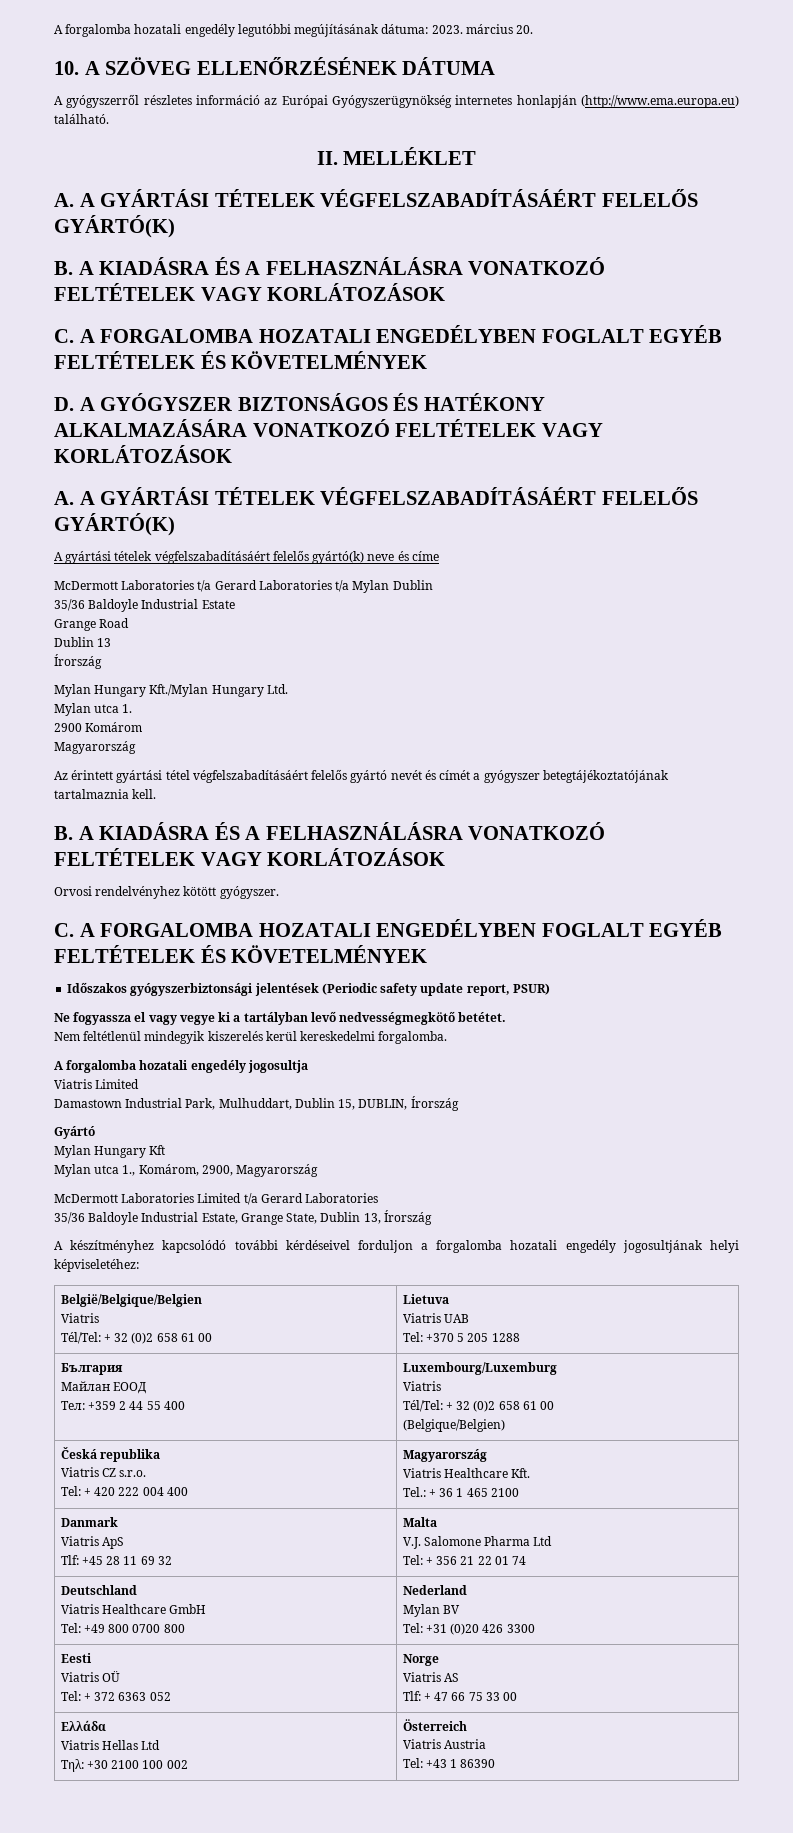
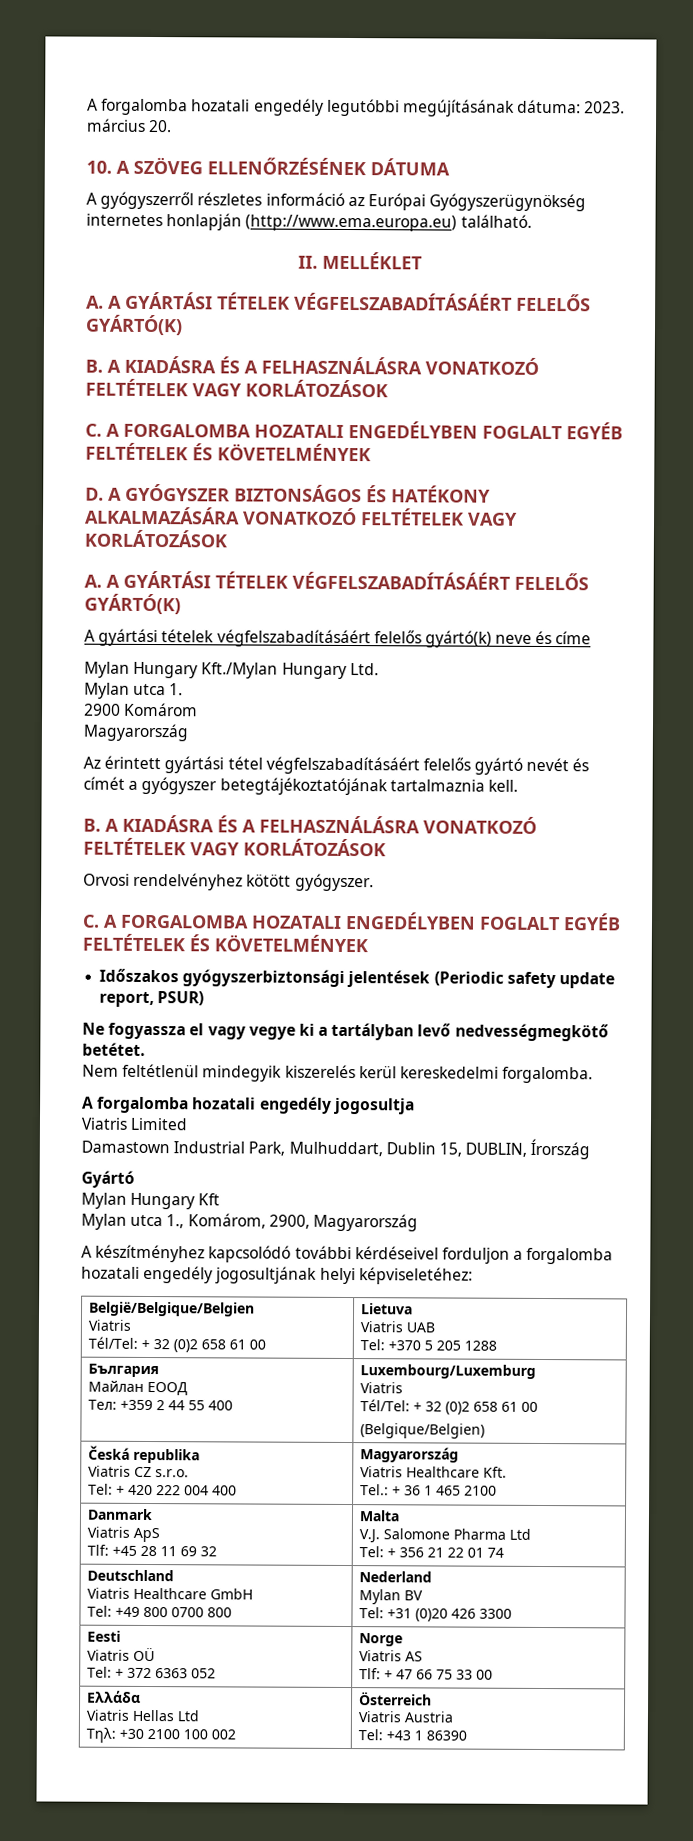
- McDermott Laboratories t/a Gerard Laboratories t/a Mylan Dublin
- 35/36 Baldoyle Industrial Estate
- Grange Road
- Dublin 13
- Írország
- McDermott Laboratories Limited t/a Gerard Laboratories
- 35/36 Baldoyle Industrial Estate, Grange State, Dublin 13, Írország

